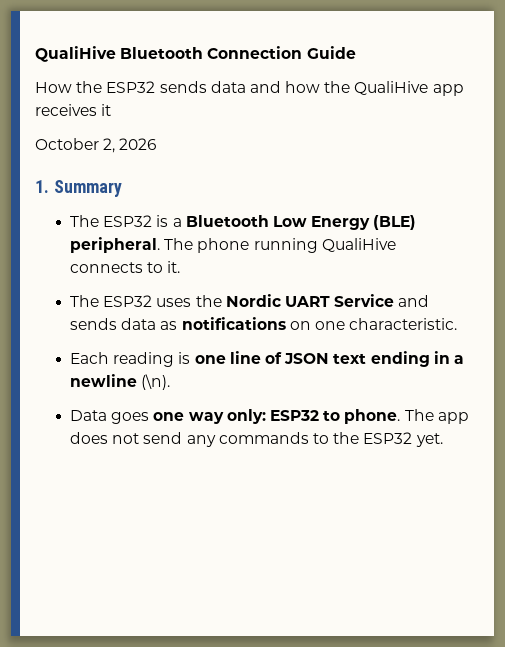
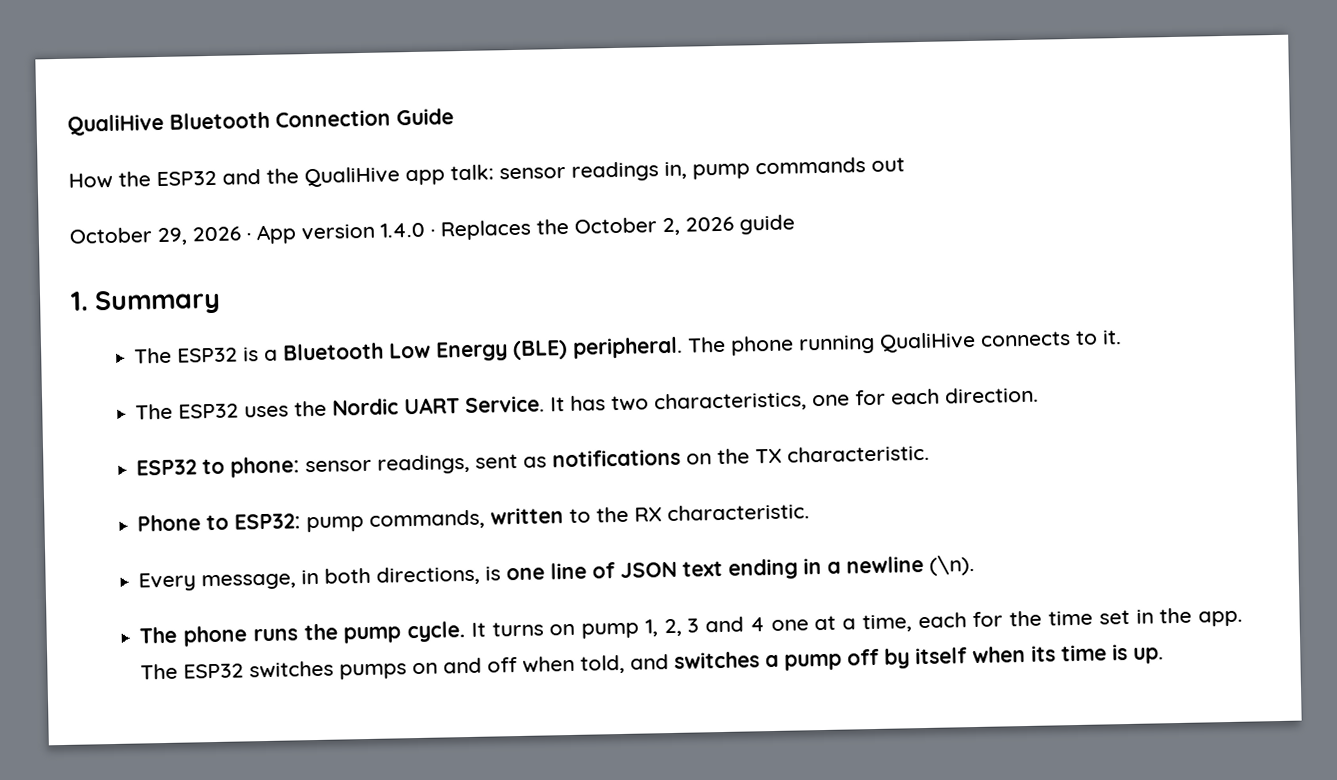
- How the ESP32 sends data and how the QualiHive app receives it
- October 2, 2026
+ How the ESP32 and the QualiHive app talk: sensor readings in, pump commands out
+ October 29, 2026 · App version 1.4.0 · Replaces the October 2, 2026 guide
- The ESP32 uses the Nordic UART Service and sends data as notifications on one characteristic.
- Each reading is one line of JSON text ending in a newline (\n).
+ The ESP32 uses the Nordic UART Service. It has two characteristics, one for each direction.
+ ESP32 to phone: sensor readings, sent as notifications on the TX characteristic.
+ Phone to ESP32: pump commands, written to the RX characteristic.
+ Every message, in both directions, is one line of JSON text ending in a newline (\n).
- Data goes one way only: ESP32 to phone. The app does not send any commands to the ESP32 yet.
+ The phone runs the pump cycle. It turns on pump 1, 2, 3 and 4 one at a time, each for the time set in the app. The ESP32 switches pumps on and off when told, and switches a pump off by itself when its time is up.

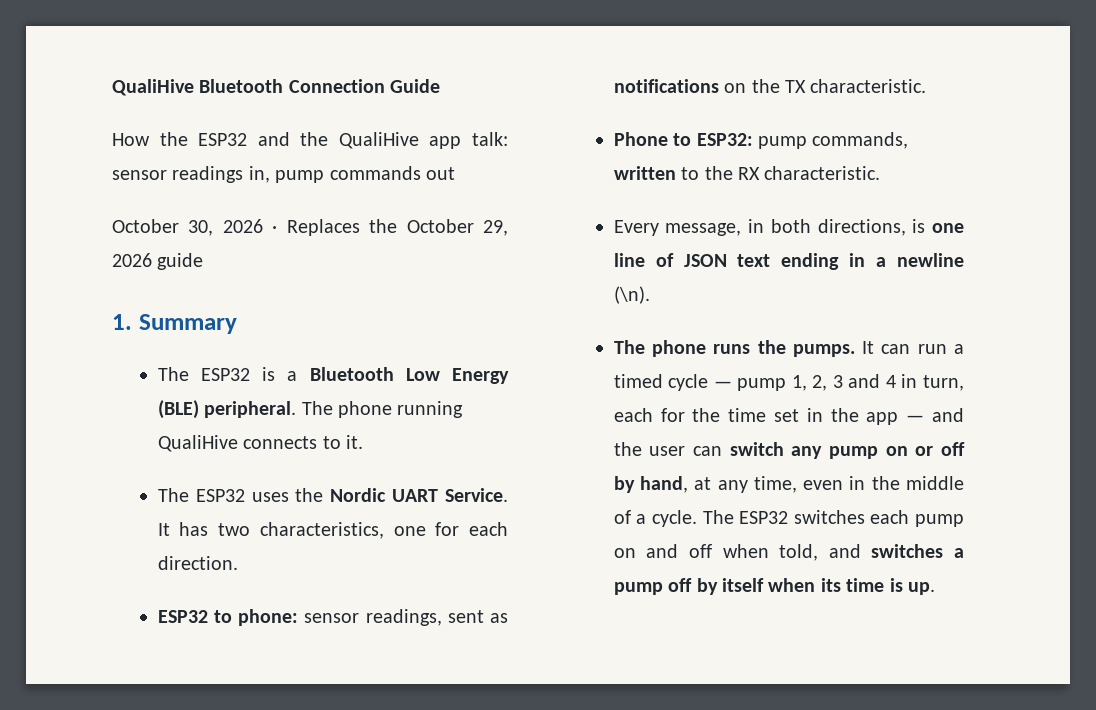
- October 29, 2026 · App version 1.4.0 · Replaces the October 2, 2026 guide
+ October 30, 2026 · Replaces the October 29, 2026 guide
- The phone runs the pump cycle. It turns on pump 1, 2, 3 and 4 one at a time, each for the time set in the app.
+ The phone runs the pumps. It can run a timed cycle — pump 1, 2, 3 and 4 in turn, each for the time set in the app — and the user can switch any pump on or off by hand, at any time, even in the middle of a cycle.
- The ESP32 switches pumps on and off when told, and switches a pump off by itself when its time is up.
+ The ESP32 switches each pump on and off when told, and switches a pump off by itself when its time is up.

